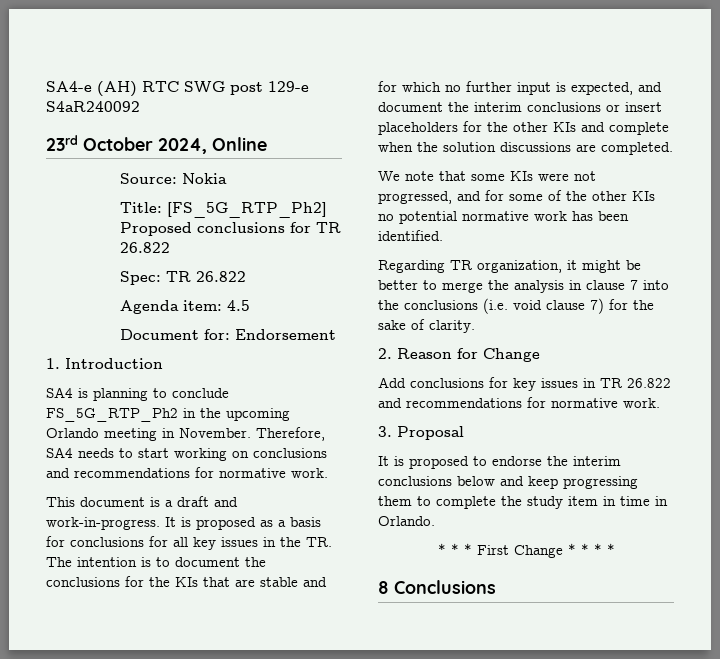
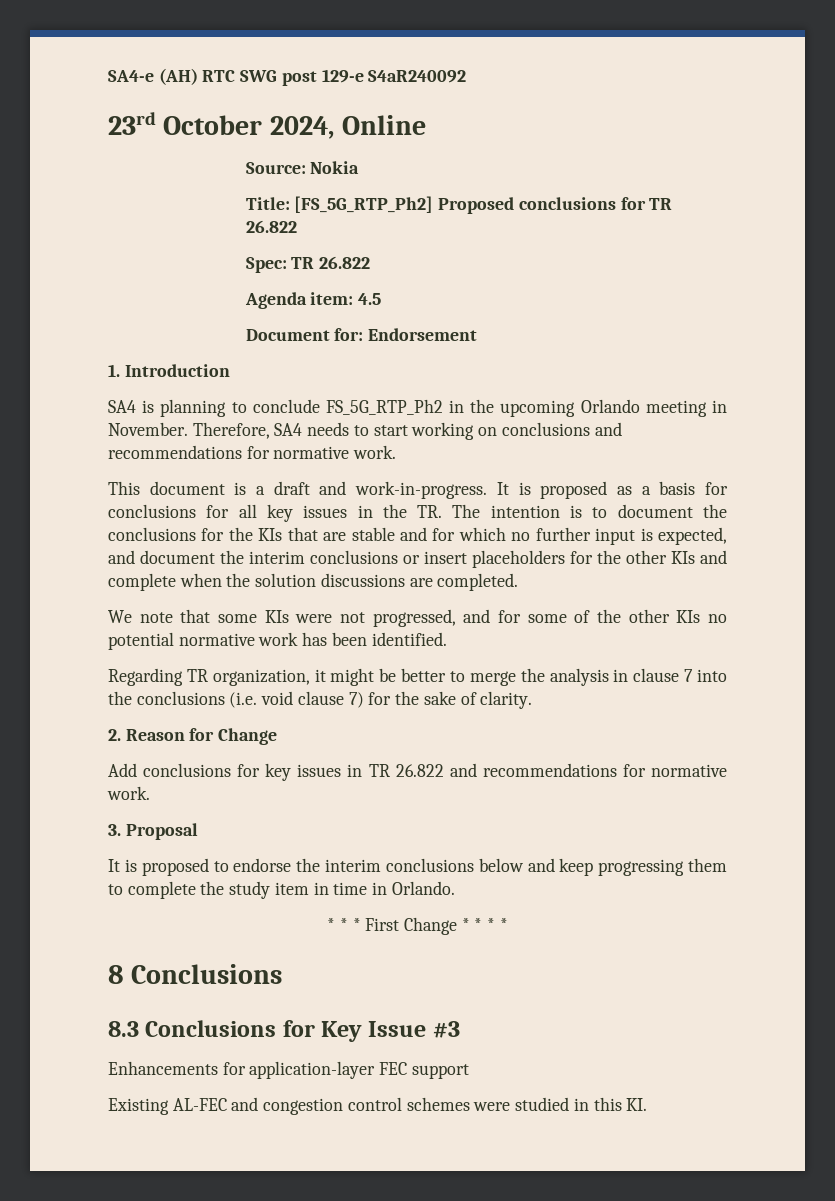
+ 8.3 Conclusions for Key Issue #3
+ Enhancements for application-layer FEC support
+ Existing AL-FEC and congestion control schemes were studied in this KI.

